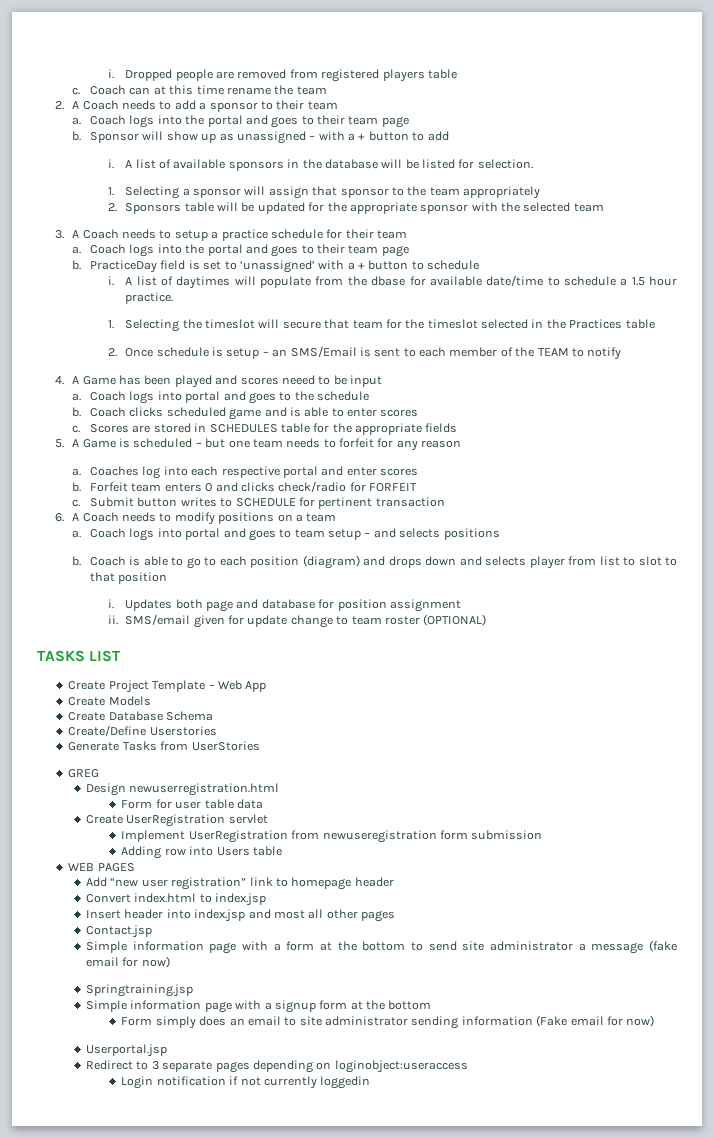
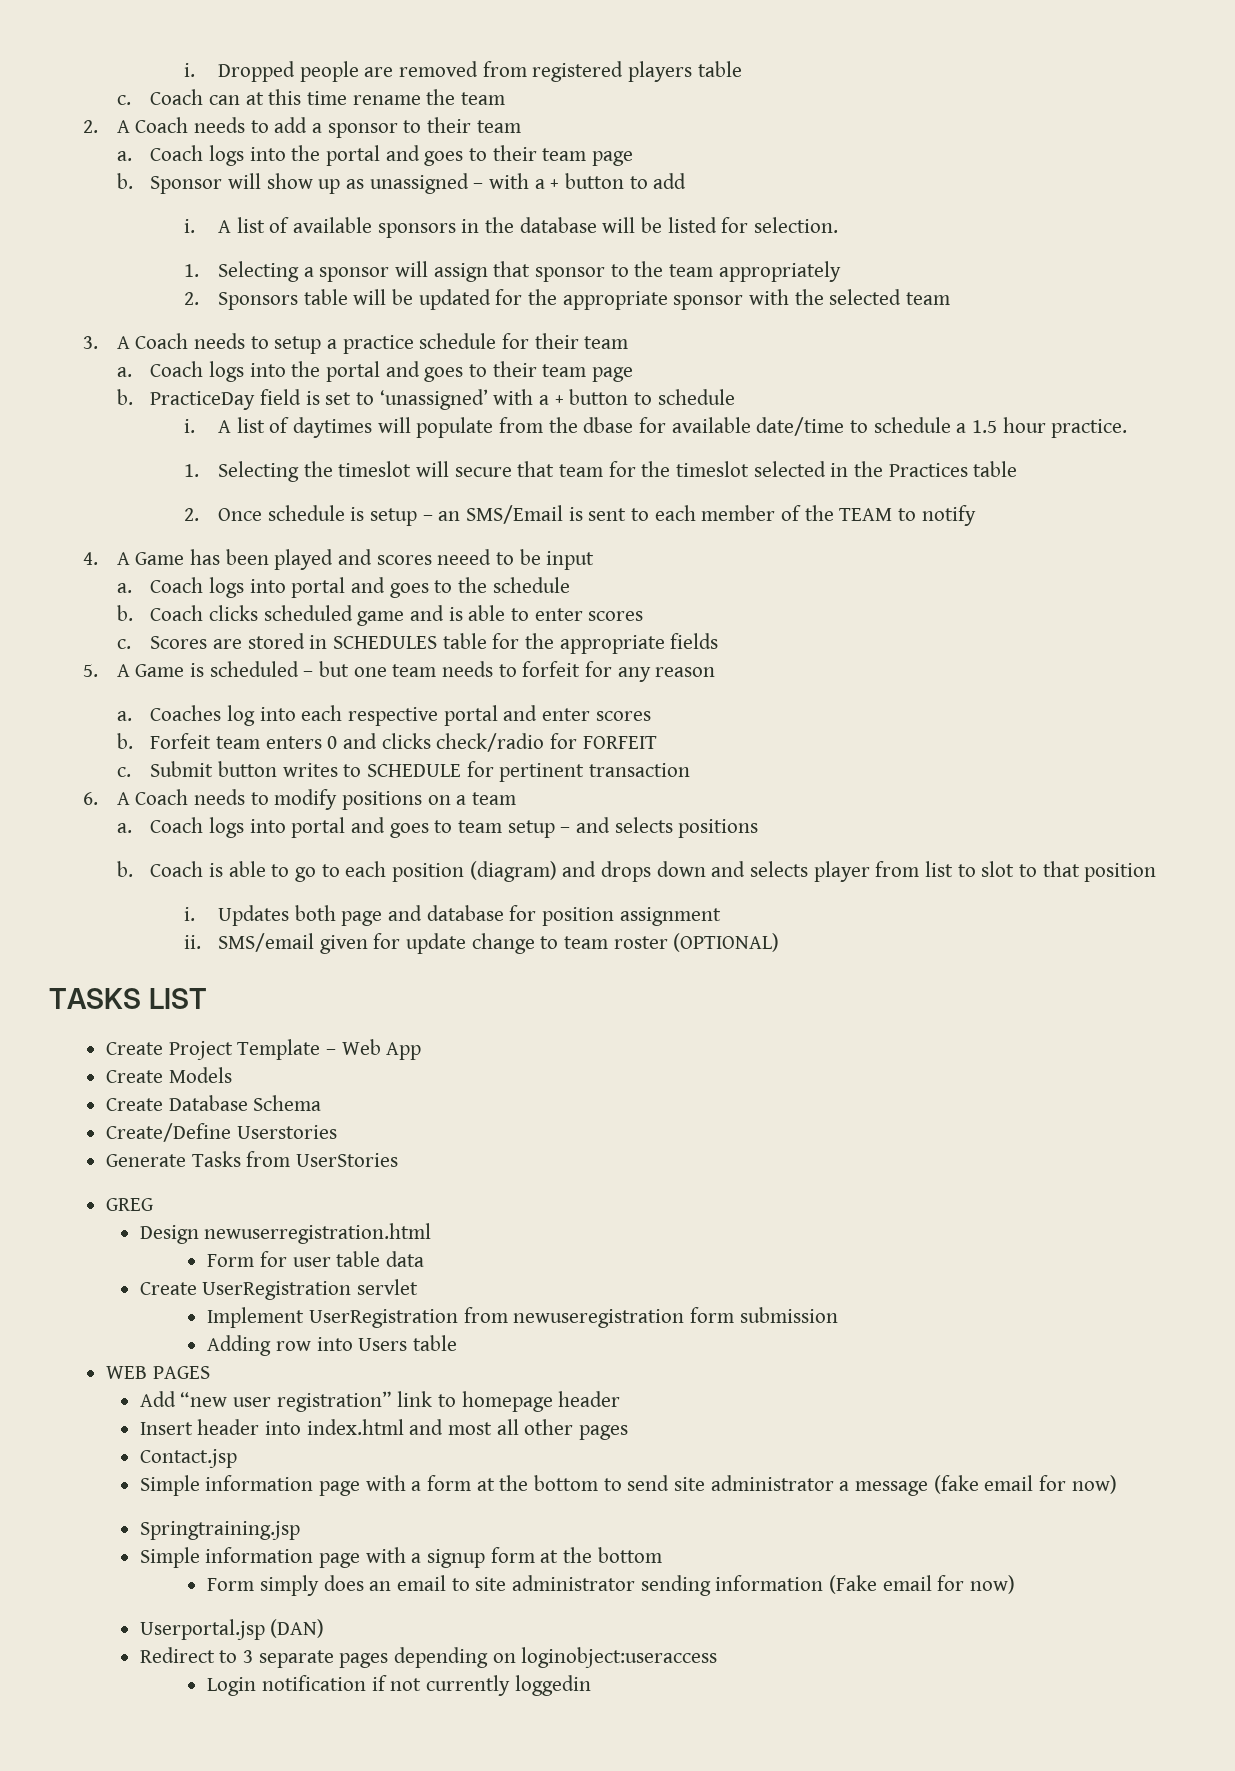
- Convert index.html to index.jsp
- Insert header into index.jsp and most all other pages
+ Insert header into index.html and most all other pages
- Userportal.jsp
+ Userportal.jsp (DAN)

